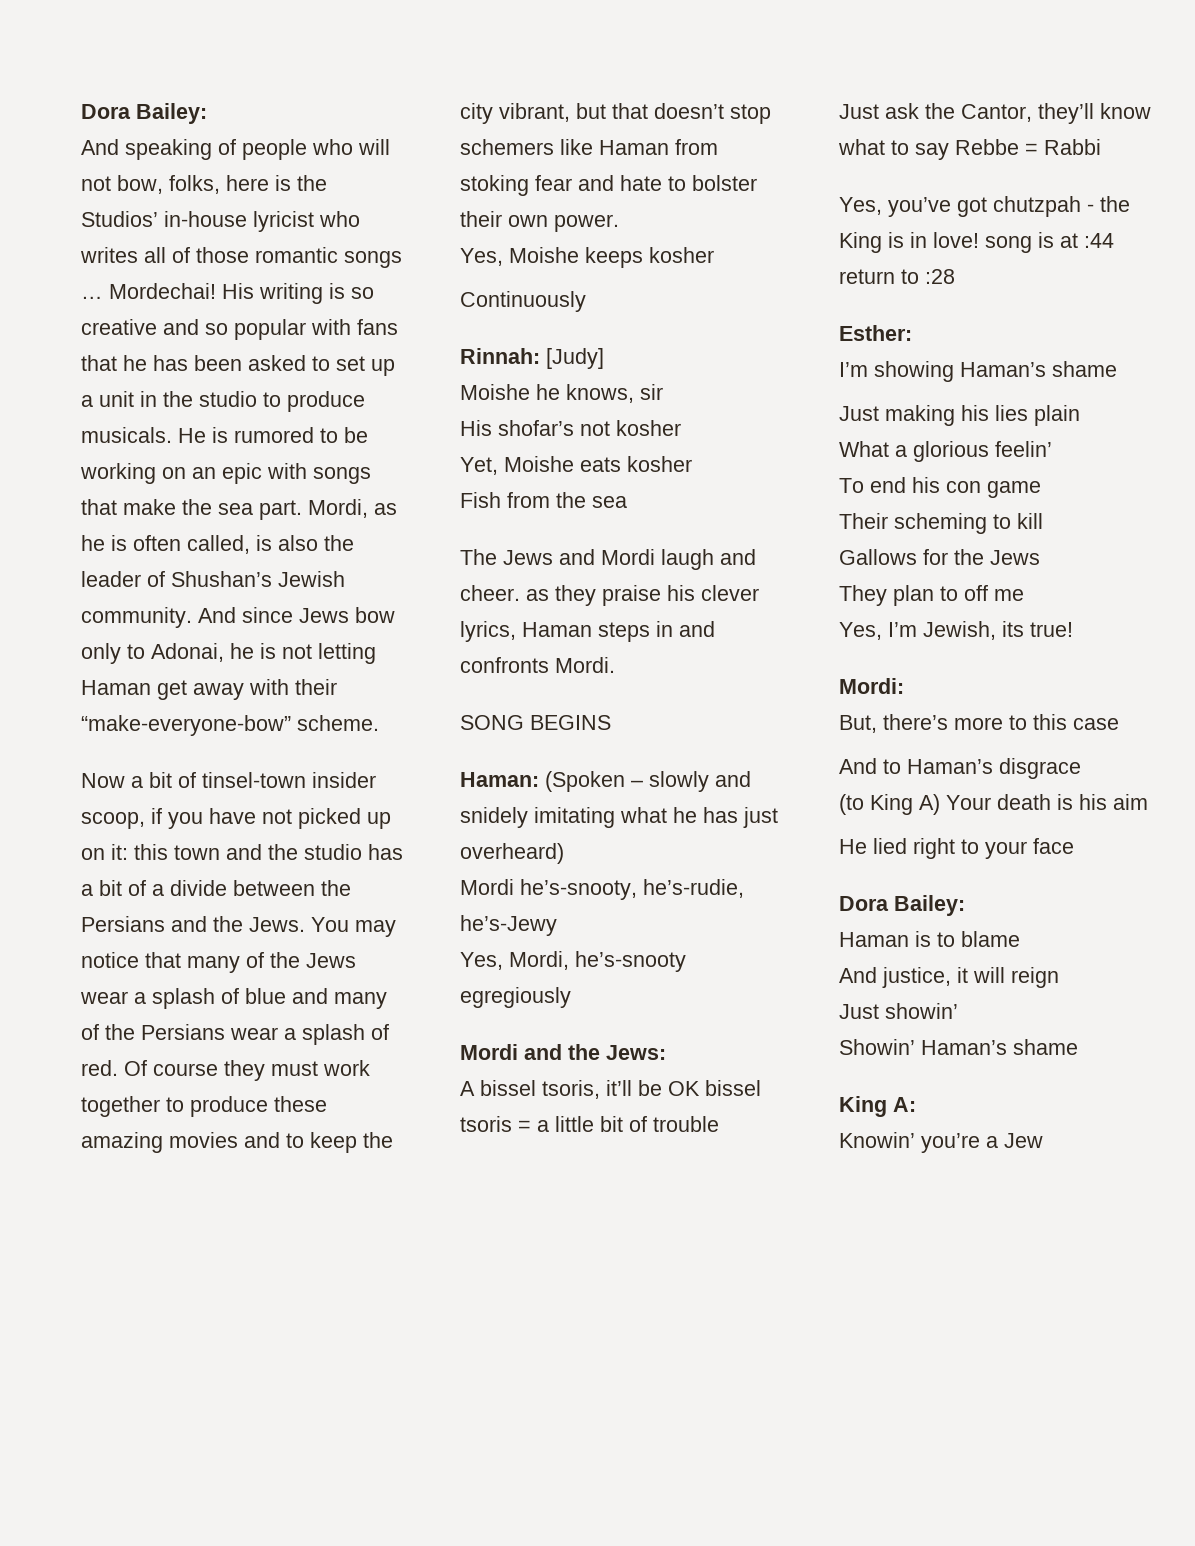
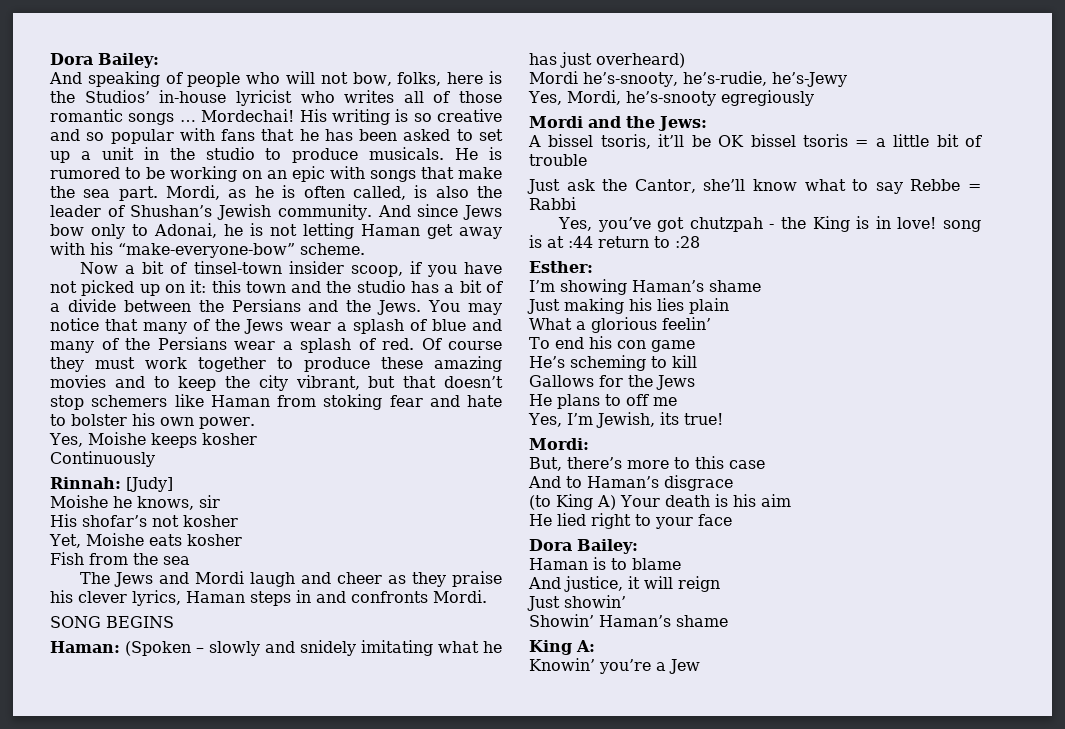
- And since Jews bow only to Adonai, he is not letting Haman get away with their “make-everyone-bow” scheme.
+ And since Jews bow only to Adonai, he is not letting Haman get away with his “make-everyone-bow” scheme.
- Of course they must work together to produce these amazing movies and to keep the city vibrant, but that doesn’t stop schemers like Haman from stoking fear and hate to bolster their own power.
+ Of course they must work together to produce these amazing movies and to keep the city vibrant, but that doesn’t stop schemers like Haman from stoking fear and hate to bolster his own power.
- The Jews and Mordi laugh and cheer. as they praise his clever lyrics, Haman steps in and confronts Mordi.
+ The Jews and Mordi laugh and cheer as they praise his clever lyrics, Haman steps in and confronts Mordi.
- Just ask the Cantor, they’ll know what to say Rebbe = Rabbi
+ Just ask the Cantor, she’ll know what to say Rebbe = Rabbi
- Their scheming to kill
+ He’s scheming to kill
- They plan to off me
+ He plans to off me

